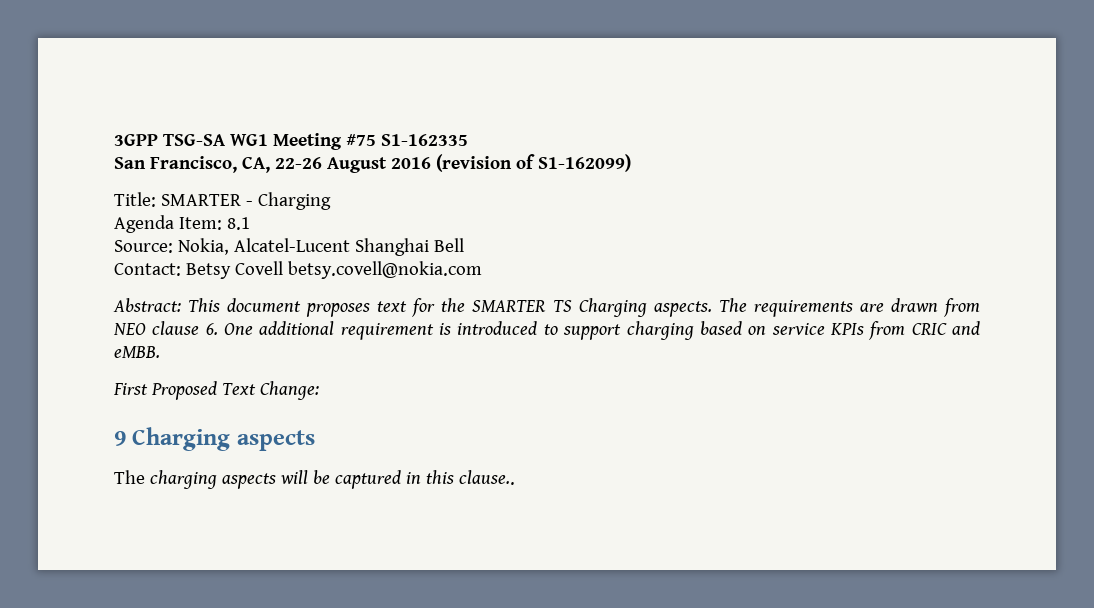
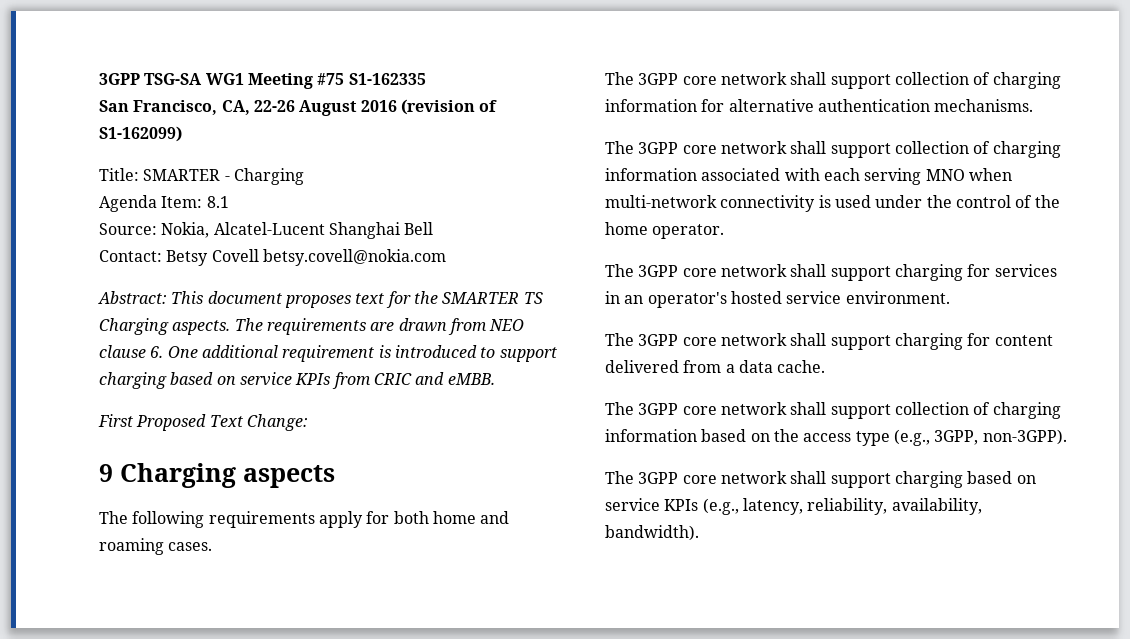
- The charging aspects will be captured in this clause..
+ The following requirements apply for both home and roaming cases.
+ The 3GPP core network shall support collection of charging information for alternative authentication mechanisms.
+ The 3GPP core network shall support collection of charging information associated with each serving MNO when multi-network connectivity is used under the control of the home operator.
+ The 3GPP core network shall support charging for services in an operator's hosted service environment.
+ The 3GPP core network shall support charging for content delivered from a data cache.
+ The 3GPP core network shall support collection of charging information based on the access type (e.g., 3GPP, non-3GPP).
+ The 3GPP core network shall support charging based on service KPIs (e.g., latency, reliability, availability, bandwidth).

